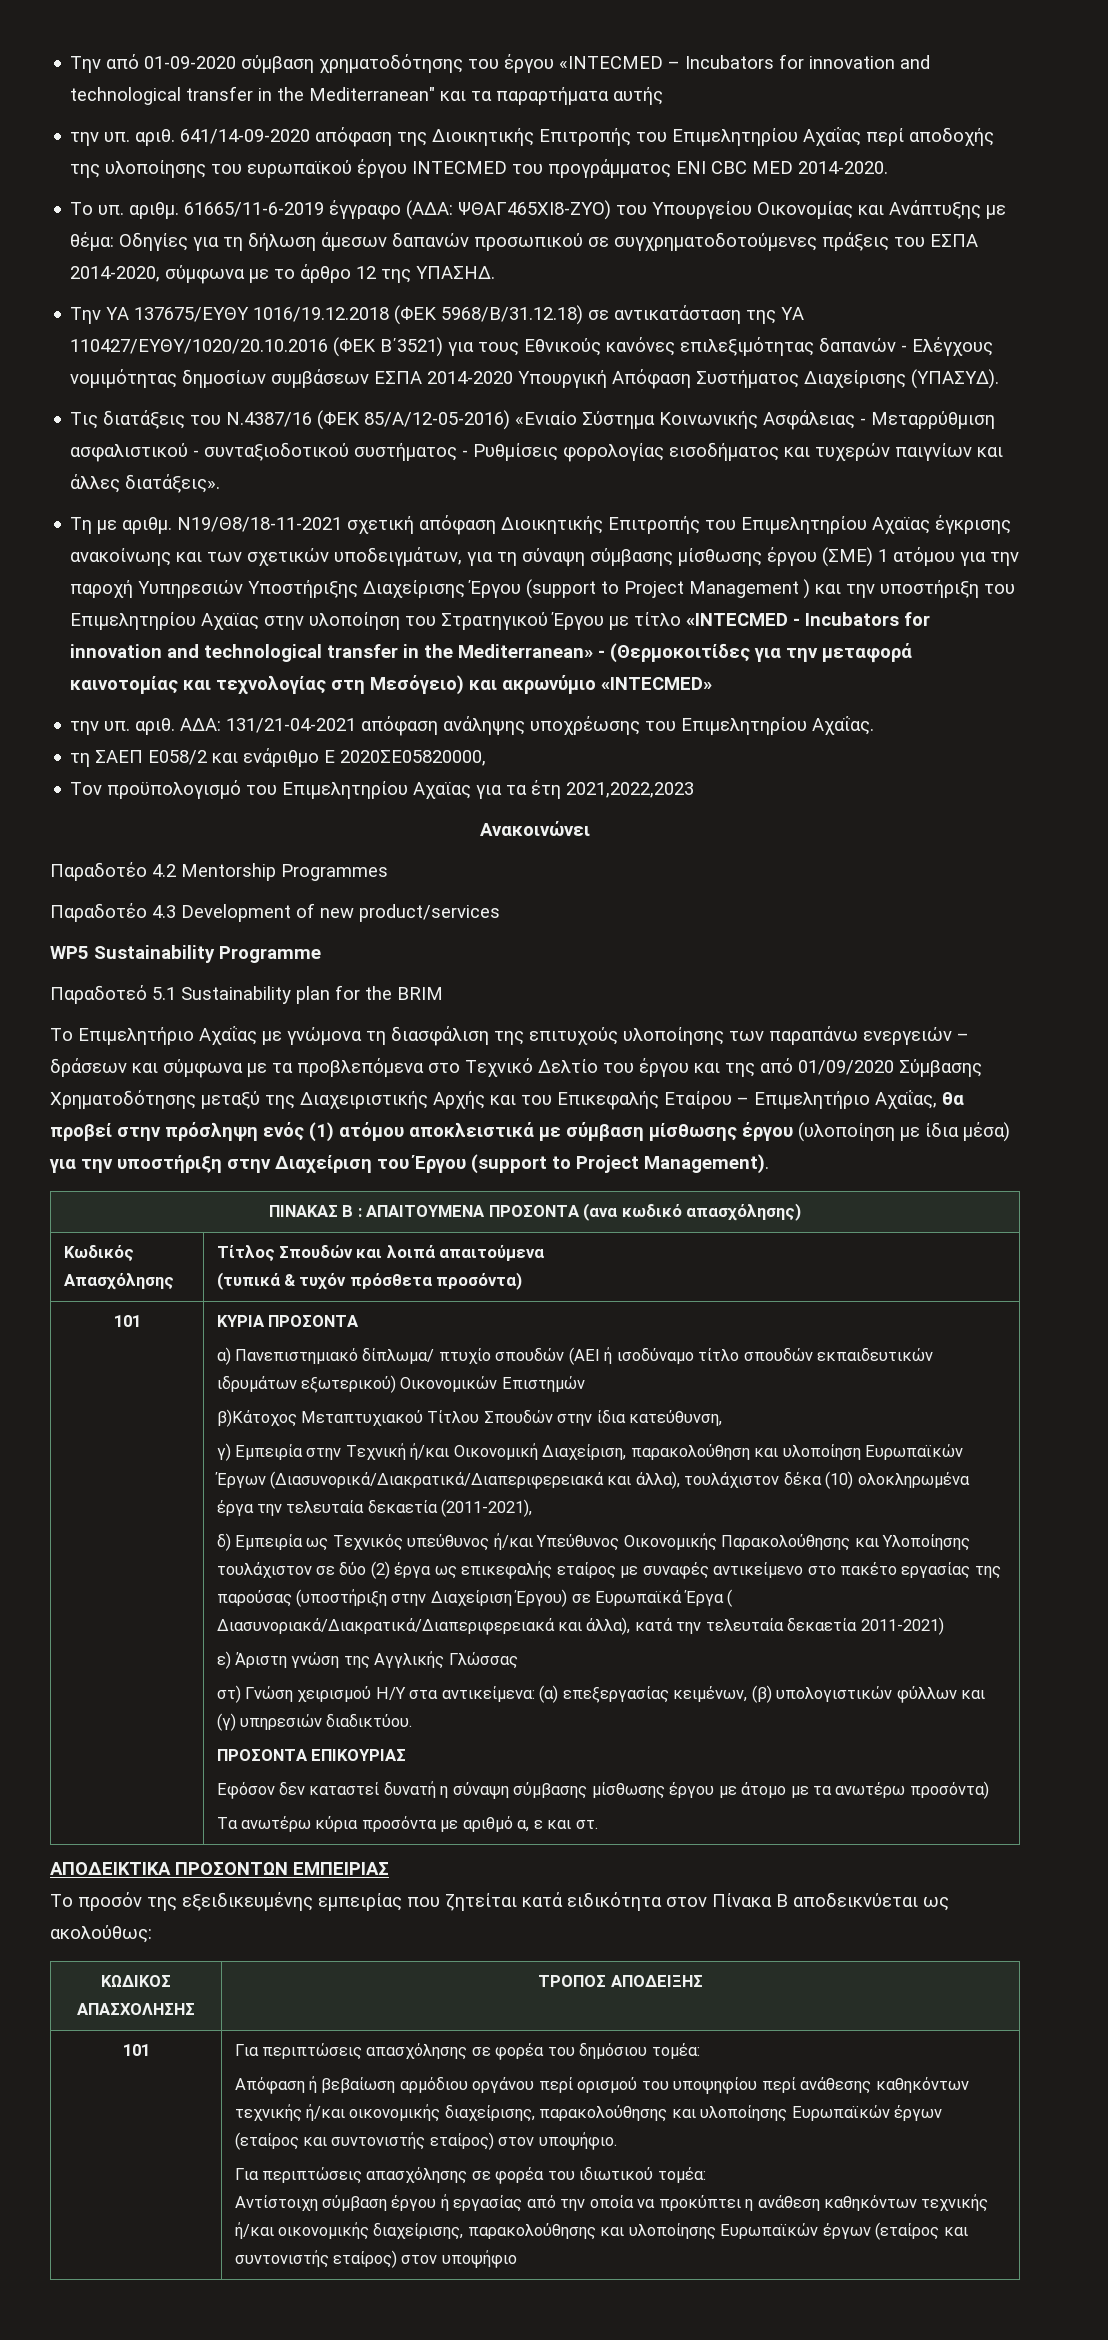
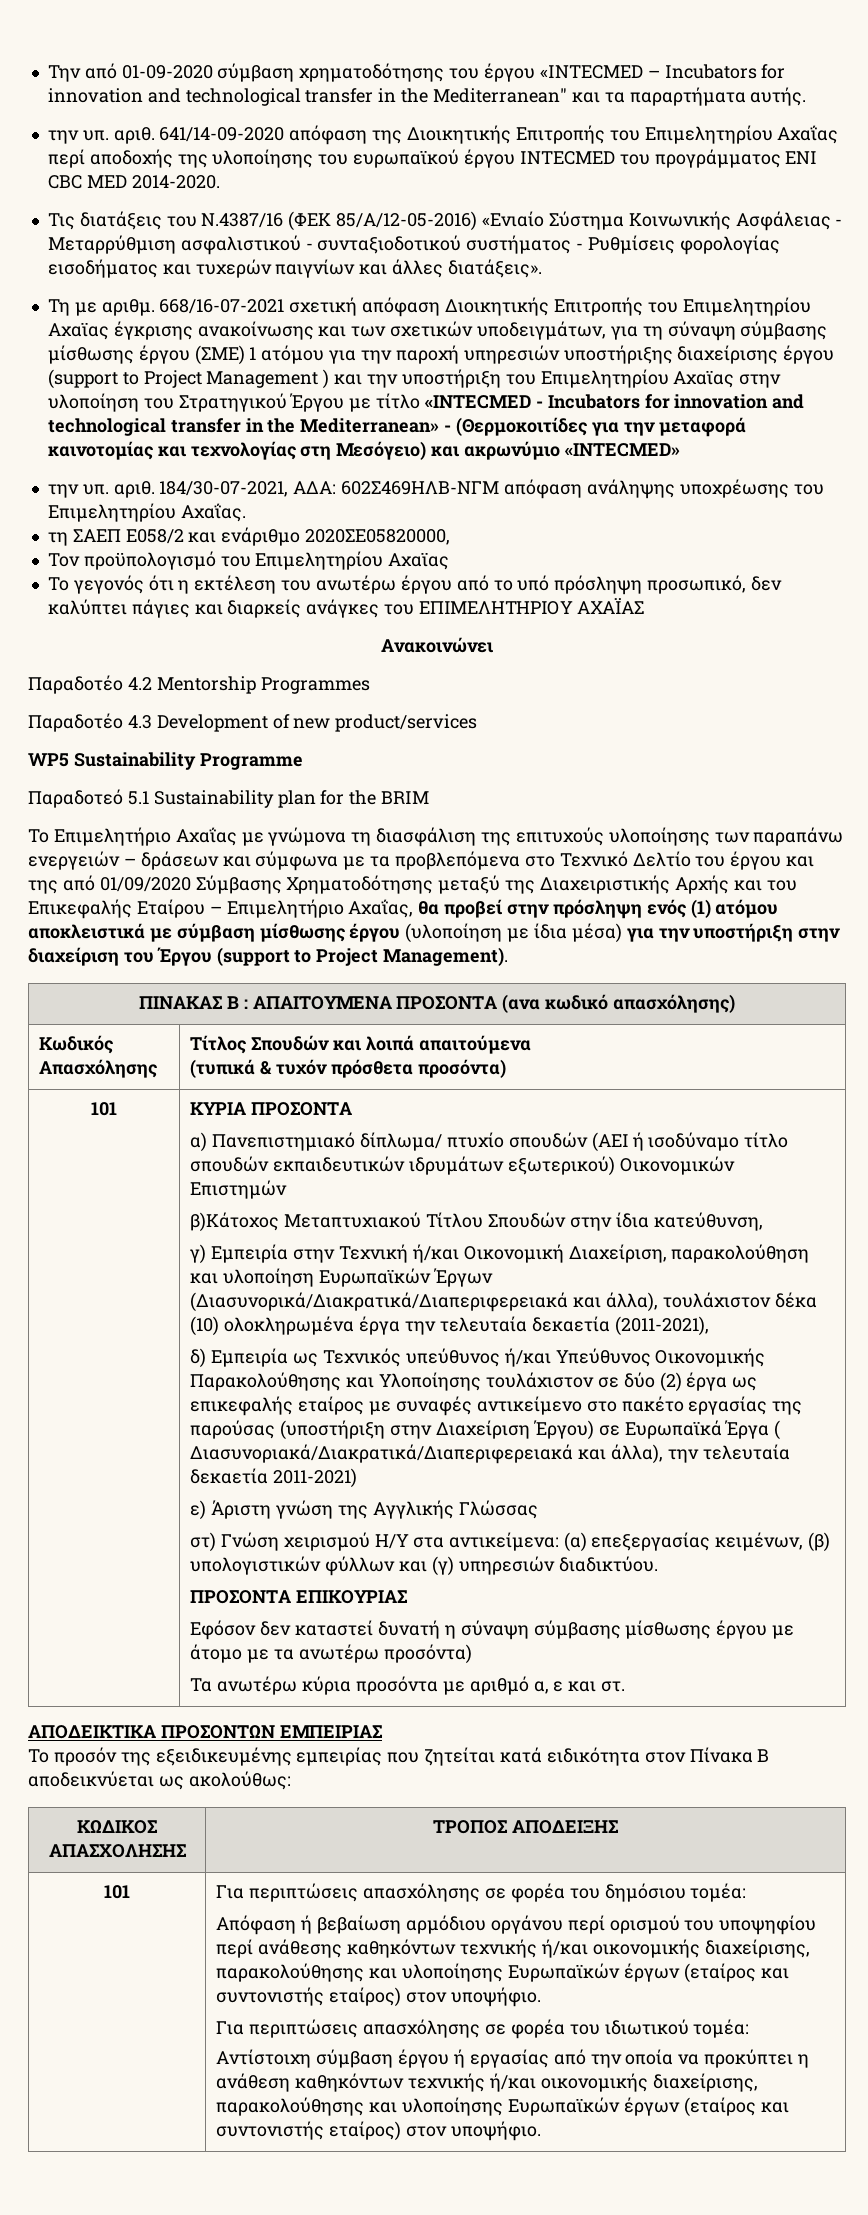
- Την από 01-09-2020 σύμβαση χρηματοδότησης του έργου «INTECMED – Incubators for innovation and technological transfer in the Mediterranean" και τα παραρτήματα αυτής
+ Την από 01-09-2020 σύμβαση χρηματοδότησης του έργου «INTECMED – Incubators for innovation and technological transfer in the Mediterranean" και τα παραρτήματα αυτής.
- Το υπ. αριθμ. 61665/11-6-2019 έγγραφο (ΑΔΑ: ΨΘΑΓ465ΧΙ8-ΖΥΟ) του Υπουργείου Οικονομίας και Ανάπτυξης με θέμα: Οδηγίες για τη δήλωση άμεσων δαπανών προσωπικού σε συγχρηματοδοτούμενες πράξεις του ΕΣΠΑ 2014-2020, σύμφωνα με το άρθρο 12 της ΥΠΑΣΗΔ.
- Την ΥΑ 137675/EΥΘΥ 1016/19.12.2018 (ΦΕΚ 5968/Β/31.12.18) σε αντικατάσταση της YA 110427/EΥΘΥ/1020/20.10.2016 (ΦΕΚ Β΄3521) για τους Εθνικούς κανόνες επιλεξιμότητας δαπανών - Ελέγχους νομιμότητας δημοσίων συμβάσεων ΕΣΠΑ 2014-2020 Υπουργική Απόφαση Συστήματος Διαχείρισης (ΥΠΑΣΥΔ).
- Ν19/Θ8/18-11-2021 σχετική απόφαση Διοικητικής Επιτροπής του Επιμελητηρίου Αχαϊας έγκρισης ανακοίνωης και των σχετικών υποδειγμάτων, για τη σύναψη σύμβασης μίσθωσης έργου (ΣΜΕ) 1 ατόμου για την παροχή Υυπηρεσιών Υποστήριξης Διαχείρισης Έργου (support to Project Management ) και την υποστήριξη του Επιμελητηρίου Αχαϊας στην υλοποίηση του Στρατηγικού Έργου με τίτλο «INTECMED - Incubators for innovation and technological transfer in the Mediterranean» - (Θερμοκοιτίδες για την μεταφορά καινοτομίας και τεχνολογίας στη Μεσόγειο) και ακρωνύμιο «INTECMED»
+ 668/16-07-2021 σχετική απόφαση Διοικητικής Επιτροπής του Επιμελητηρίου Αχαϊας έγκρισης ανακοίνωσης και των σχετικών υποδειγμάτων, για τη σύναψη σύμβασης μίσθωσης έργου (ΣΜΕ) 1 ατόμου για την παροχή υπηρεσιών υποστήριξης διαχείρισης έργου (support to Project Management ) και την υποστήριξη του Επιμελητηρίου Αχαϊας στην υλοποίηση του Στρατηγικού Έργου με τίτλο «INTECMED - Incubators for innovation and technological transfer in the Mediterranean» - (Θερμοκοιτίδες για την μεταφορά καινοτομίας και τεχνολογίας στη Μεσόγειο) και ακρωνύμιο «INTECMED»
- ΑΔΑ: 131/21-04-2021 απόφαση ανάληψης υποχρέωσης του Επιμελητηρίου Αχαΐας.
+ 184/30-07-2021, ΑΔΑ: 602Σ469ΗΛΒ-ΝΓΜ απόφαση ανάληψης υποχρέωσης του Επιμελητηρίου Αχαΐας.
- τη ΣΑΕΠ Ε058/2 και ενάριθμο Ε 2020ΣΕ05820000,
+ τη ΣΑΕΠ Ε058/2 και ενάριθμο 2020ΣΕ05820000,
- Τον προϋπολογισμό του Επιμελητηρίου Αχαϊας για τα έτη 2021,2022,2023
+ Τον προϋπολογισμό του Επιμελητηρίου Αχαϊας
+ Το γεγονός ότι η εκτέλεση του ανωτέρω έργου από το υπό πρόσληψη προσωπικό, δεν καλύπτει πάγιες και διαρκείς ανάγκες του ΕΠΙΜΕΛΗΤΗΡΙΟΥ ΑΧΑΪΑΣ
- Το Επιμελητήριο Αχαΐας με γνώμονα τη διασφάλιση της επιτυχούς υλοποίησης των παραπάνω ενεργειών – δράσεων και σύμφωνα με τα προβλεπόμενα στο Τεχνικό Δελτίο του έργου και της από 01/09/2020 Σύμβασης Χρηματοδότησης μεταξύ της Διαχειριστικής Αρχής και του Επικεφαλής Εταίρου – Επιμελητήριο Αχαΐας, θα προβεί στην πρόσληψη ενός (1) ατόμου αποκλειστικά με σύμβαση μίσθωσης έργου (υλοποίηση με ίδια μέσα) για την υποστήριξη στην Διαχείριση του Έργου (support to Project Management).
+ Το Επιμελητήριο Αχαΐας με γνώμονα τη διασφάλιση της επιτυχούς υλοποίησης των παραπάνω ενεργειών – δράσεων και σύμφωνα με τα προβλεπόμενα στο Τεχνικό Δελτίο του έργου και της από 01/09/2020 Σύμβασης Χρηματοδότησης μεταξύ της Διαχειριστικής Αρχής και του Επικεφαλής Εταίρου – Επιμελητήριο Αχαΐας, θα προβεί στην πρόσληψη ενός (1) ατόμου αποκλειστικά με σύμβαση μίσθωσης έργου (υλοποίηση με ίδια μέσα) για την υποστήριξη στην διαχείριση του Έργου (support to Project Management).
- δ) Εμπειρία ως Τεχνικός υπεύθυνος ή/και Υπεύθυνος Οικονομικής Παρακολούθησης και Υλοποίησης τουλάχιστον σε δύο (2) έργα ως επικεφαλής εταίρος με συναφές αντικείμενο στο πακέτο εργασίας της παρούσας (υποστήριξη στην Διαχείριση Έργου) σε Ευρωπαϊκά Έργα ( Διασυνοριακά/Διακρατικά/Διαπεριφερειακά και άλλα), κατά την τελευταία δεκαετία 2011-2021)
+ δ) Εμπειρία ως Τεχνικός υπεύθυνος ή/και Υπεύθυνος Οικονομικής Παρακολούθησης και Υλοποίησης τουλάχιστον σε δύο (2) έργα ως επικεφαλής εταίρος με συναφές αντικείμενο στο πακέτο εργασίας της παρούσας (υποστήριξη στην Διαχείριση Έργου) σε Ευρωπαϊκά Έργα ( Διασυνοριακά/Διακρατικά/Διαπεριφερειακά και άλλα), την τελευταία δεκαετία 2011-2021)
- Αντίστοιχη σύμβαση έργου ή εργασίας από την οποία να προκύπτει η ανάθεση καθηκόντων τεχνικής ή/και οικονομικής διαχείρισης, παρακολούθησης και υλοποίησης Ευρωπαϊκών έργων (εταίρος και συντονιστής εταίρος) στον υποψήφιο
+ Αντίστοιχη σύμβαση έργου ή εργασίας από την οποία να προκύπτει η ανάθεση καθηκόντων τεχνικής ή/και οικονομικής διαχείρισης, παρακολούθησης και υλοποίησης Ευρωπαϊκών έργων (εταίρος και συντονιστής εταίρος) στον υποψήφιο.

